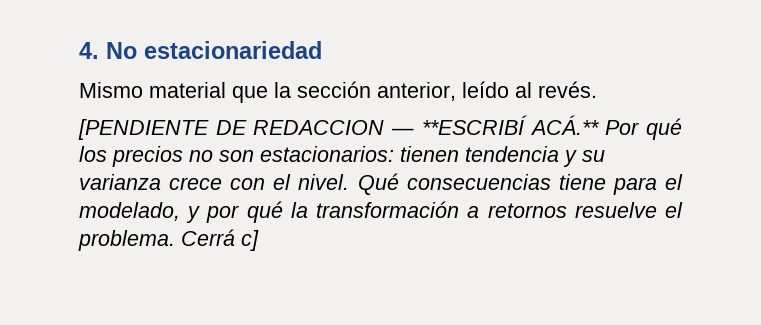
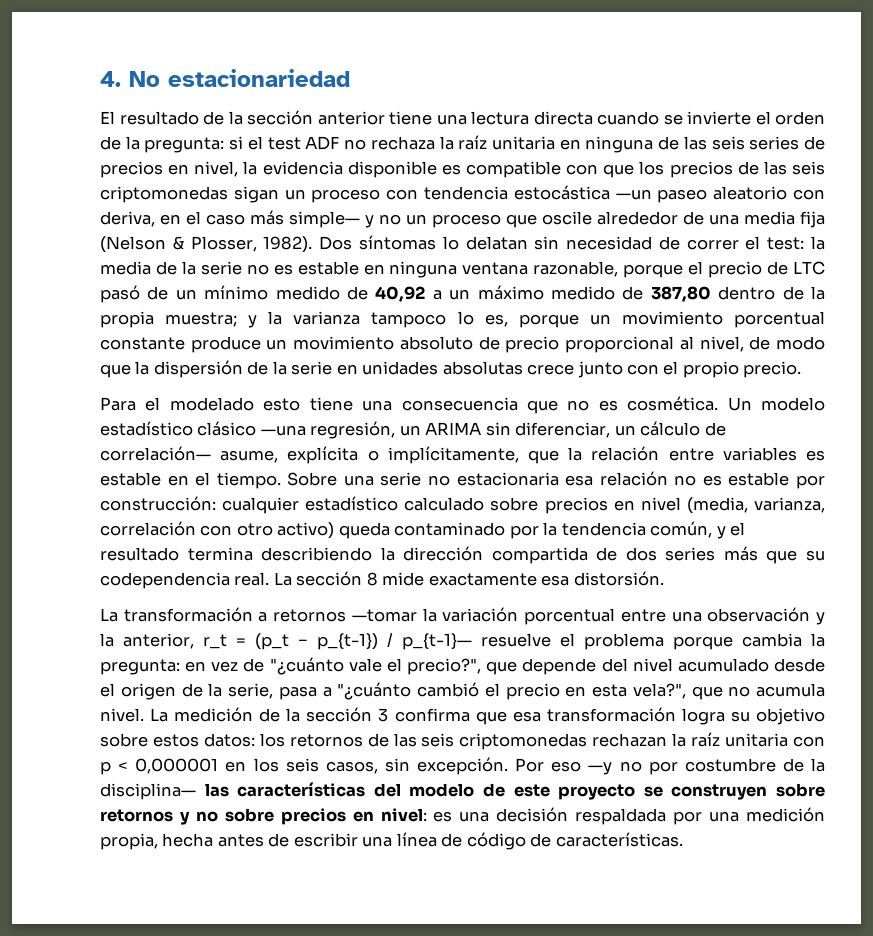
- Mismo material que la sección anterior, leído al revés.
- [PENDIENTE DE REDACCION — **ESCRIBÍ ACÁ.** Por qué los precios no son estacionarios: tienen tendencia y su varianza crece con el nivel. Qué consecuencias tiene para el modelado, y por qué la transformación a retornos resuelve el problema. Cerrá c]
+ El resultado de la sección anterior tiene una lectura directa cuando se invierte el orden de la pregunta: si el test ADF no rechaza la raíz unitaria en ninguna de las seis series de precios en nivel, la evidencia disponible es compatible con que los precios de las seis criptomonedas sigan un proceso con tendencia estocástica —un paseo aleatorio con deriva, en el caso más simple— y no un proceso que oscile alrededor de una media fija (Nelson & Plosser, 1982). Dos síntomas lo delatan sin necesidad de correr el test: la media de la serie no es estable en ninguna ventana razonable, porque el precio de LTC pasó de un mínimo medido de 40,92 a un máximo medido de 387,80 dentro de la propia muestra; y la varianza tampoco lo es, porque un movimiento porcentual constante produce un movimiento absoluto de precio proporcional al nivel, de modo que la dispersión de la serie en unidades absolutas crece junto con el propio precio.
+ Para el modelado esto tiene una consecuencia que no es cosmética. Un modelo estadístico clásico —una regresión, un ARIMA sin diferenciar, un cálculo de correlación— asume, explícita o implícitamente, que la relación entre variables es estable en el tiempo. Sobre una serie no estacionaria esa relación no es estable por construcción: cualquier estadístico calculado sobre precios en nivel (media, varianza, correlación con otro activo) queda contaminado por la tendencia común, y el resultado termina describiendo la dirección compartida de dos series más que su codependencia real. La sección 8 mide exactamente esa distorsión.
+ La transformación a retornos —tomar la variación porcentual entre una observación y la anterior, r_t = (p_t − p_{t-1}) / p_{t-1}— resuelve el problema porque cambia la pregunta: en vez de "¿cuánto vale el precio?", que depende del nivel acumulado desde el origen de la serie, pasa a "¿cuánto cambió el precio en esta vela?", que no acumula nivel. La medición de la sección 3 confirma que esa transformación logra su objetivo sobre estos datos: los retornos de las seis criptomonedas rechazan la raíz unitaria con p < 0,000001 en los seis casos, sin excepción. Por eso —y no por costumbre de la disciplina— las características del modelo de este proyecto se construyen sobre retornos y no sobre precios en nivel: es una decisión respaldada por una medición propia, hecha antes de escribir una línea de código de características.

